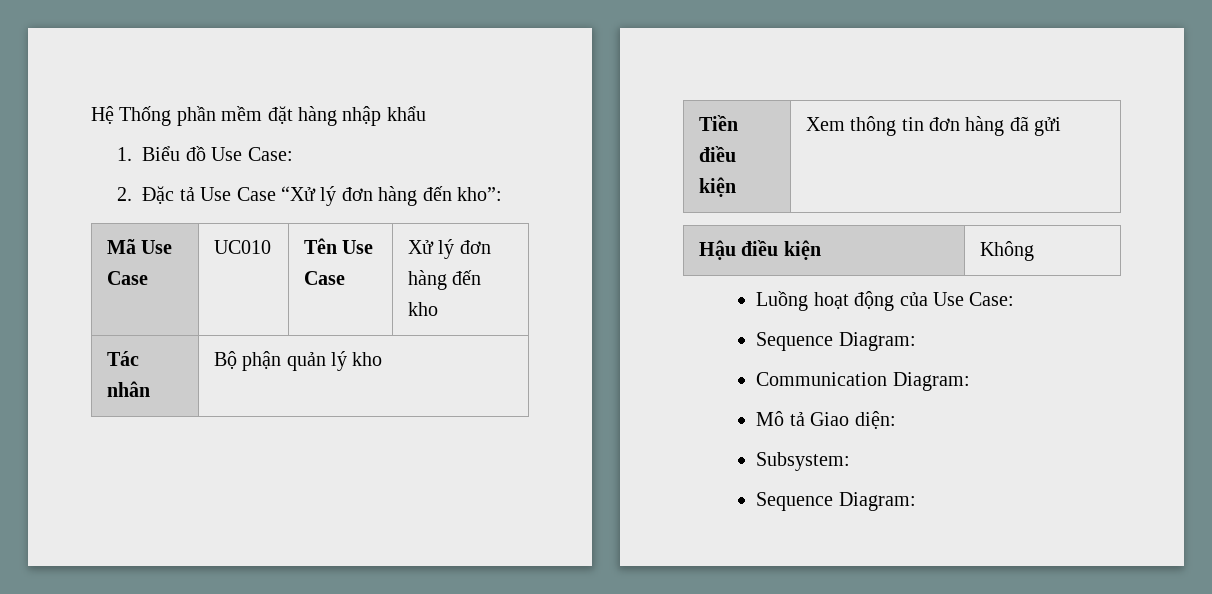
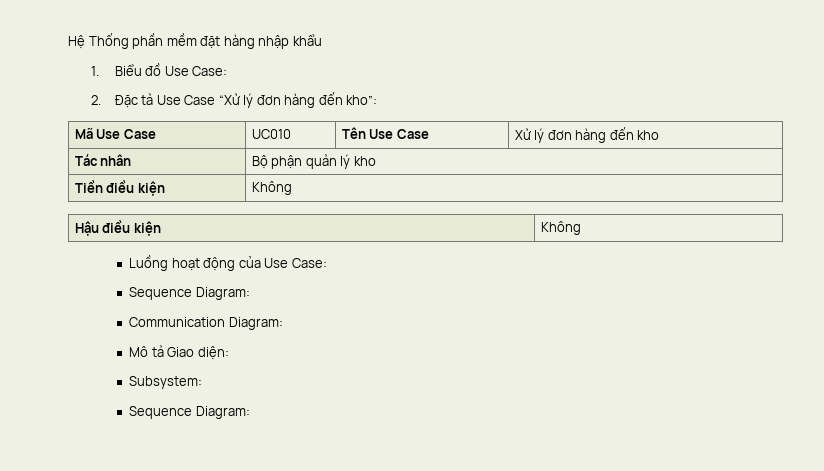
- Tiền điều kiện | Xem thông tin đơn hàng đã gửi
+ Tiền điều kiện | Không

